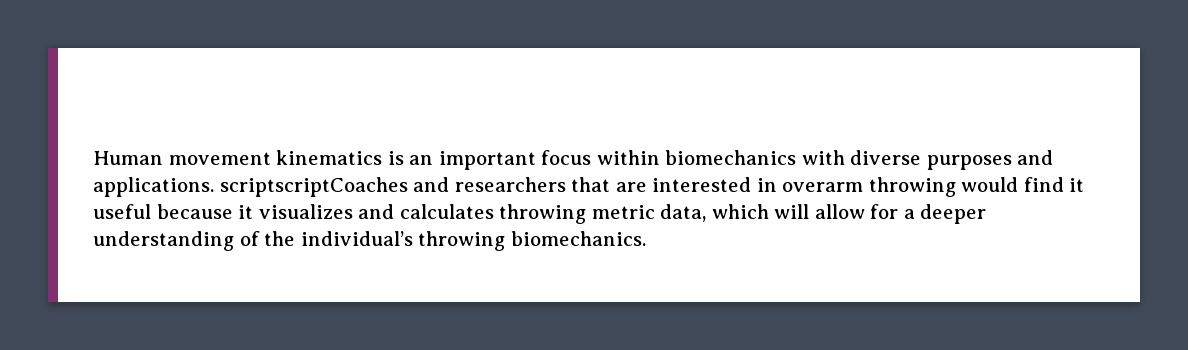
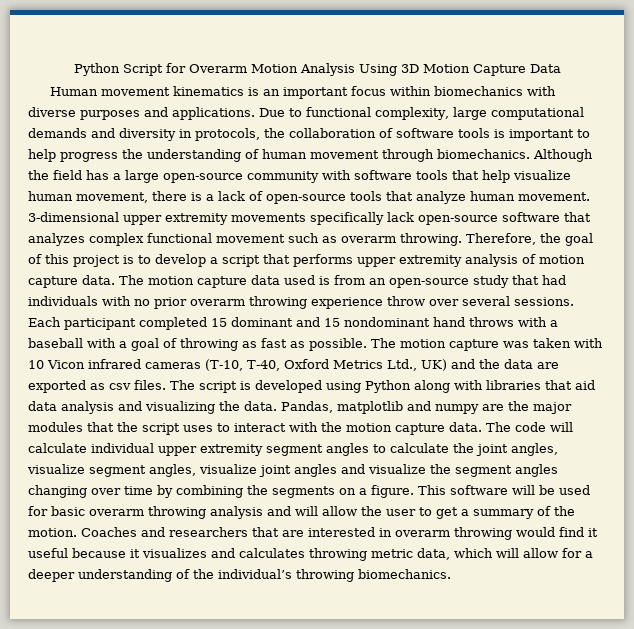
+ Python Script for Overarm Motion Analysis Using 3D Motion Capture Data
- Human movement kinematics is an important focus within biomechanics with diverse purposes and applications. scriptscriptCoaches and researchers that are interested in overarm throwing would find it useful because it visualizes and calculates throwing metric data, which will allow for a deeper understanding of the individual’s throwing biomechanics.
+ Human movement kinematics is an important focus within biomechanics with diverse purposes and applications. Due to functional complexity, large computational demands and diversity in protocols, the collaboration of software tools is important to help progress the understanding of human movement through biomechanics. Although the field has a large open-source community with software tools that help visualize human movement, there is a lack of open-source tools that analyze human movement. 3-dimensional upper extremity movements specifically lack open-source software that analyzes complex functional movement such as overarm throwing. Therefore, the goal of this project is to develop a script that performs upper extremity analysis of motion capture data. The motion capture data used is from an open-source study that had individuals with no prior overarm throwing experience throw over several sessions. Each participant completed 15 dominant and 15 nondominant hand throws with a baseball with a goal of throwing as fast as possible. The motion capture was taken with 10 Vicon infrared cameras (T-10, T-40, Oxford Metrics Ltd., UK) and the data are exported as csv files. The script is developed using Python along with libraries that aid data analysis and visualizing the data. Pandas, matplotlib and numpy are the major modules that the script uses to interact with the motion capture data. The code will calculate individual upper extremity segment angles to calculate the joint angles, visualize segment angles, visualize joint angles and visualize the segment angles changing over time by combining the segments on a figure. This software will be used for basic overarm throwing analysis and will allow the user to get a summary of the motion. Coaches and researchers that are interested in overarm throwing would find it useful because it visualizes and calculates throwing metric data, which will allow for a deeper understanding of the individual’s throwing biomechanics.

